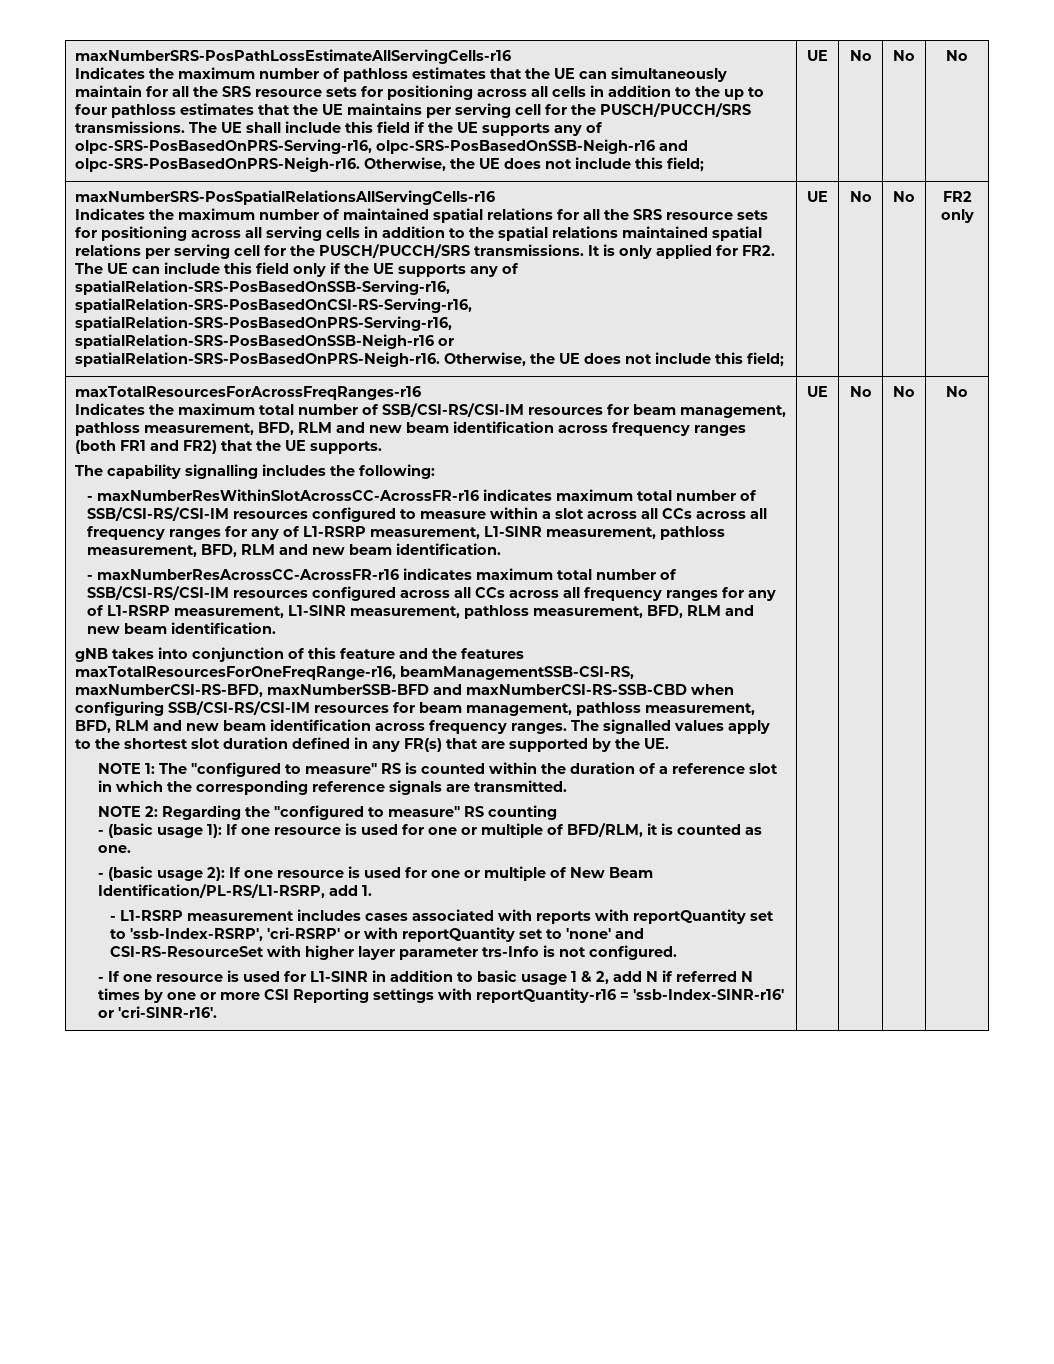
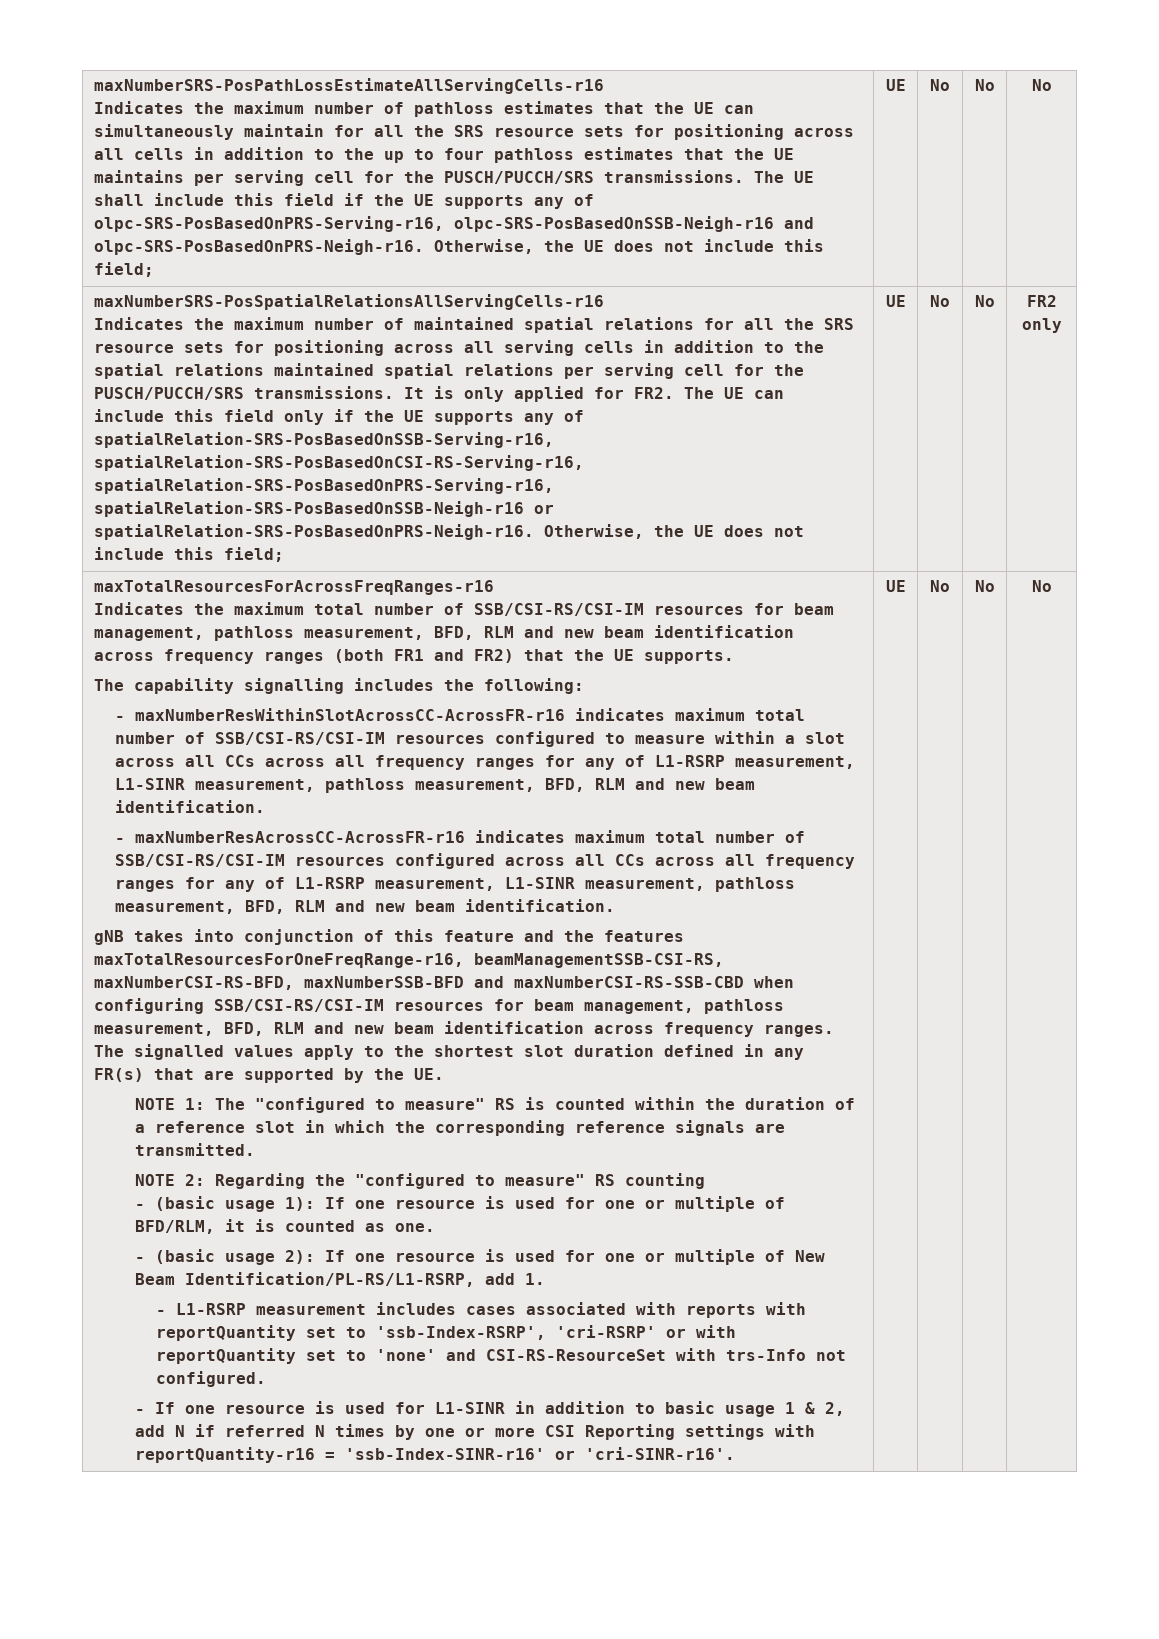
- - L1-RSRP measurement includes cases associated with reports with reportQuantity set to 'ssb-Index-RSRP', 'cri-RSRP' or with reportQuantity set to 'none' and CSI-RS-ResourceSet with higher layer parameter trs-Info is not configured.
+ - L1-RSRP measurement includes cases associated with reports with reportQuantity set to 'ssb-Index-RSRP', 'cri-RSRP' or with reportQuantity set to 'none' and CSI-RS-ResourceSet with trs-Info not configured.

